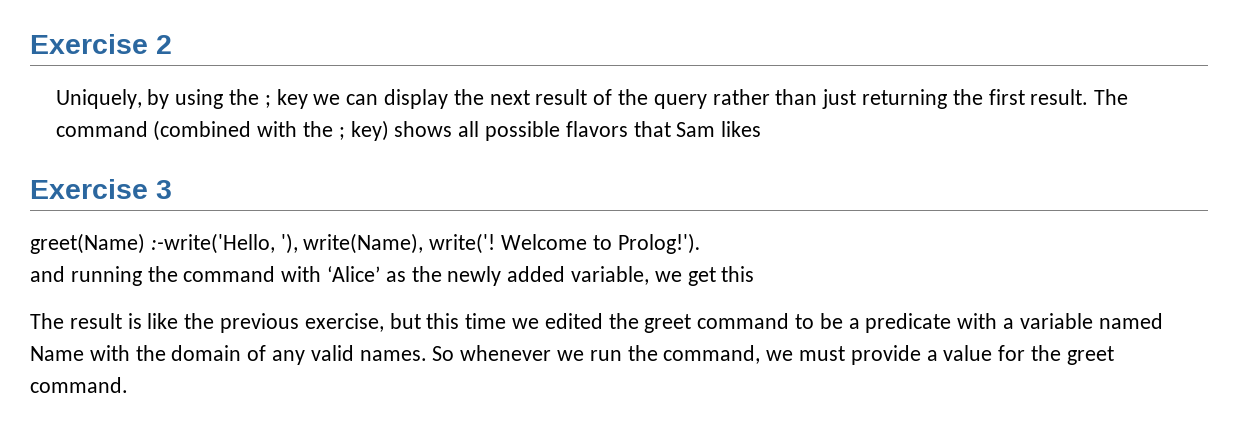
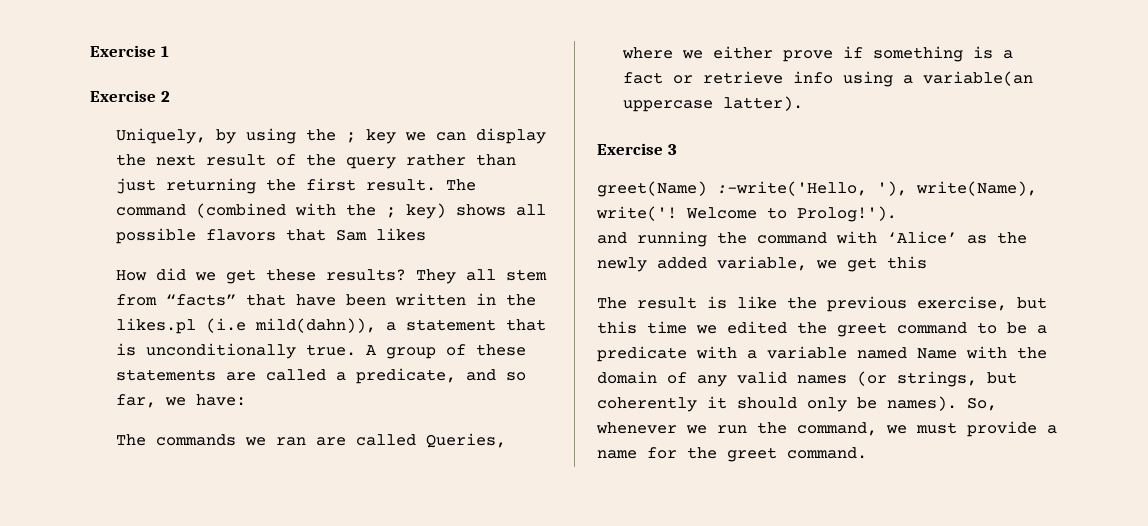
+ Exercise 1
+ How did we get these results? They all stem from “facts” that have been written in the likes.pl (i.e mild(dahn)), a statement that is unconditionally true. A group of these statements are called a predicate, and so far, we have:
+ The commands we ran are called Queries, where we either prove if something is a fact or retrieve info using a variable(an uppercase latter).
- The result is like the previous exercise, but this time we edited the greet command to be a predicate with a variable named Name with the domain of any valid names. So whenever we run the command, we must provide a value for the greet command.
+ The result is like the previous exercise, but this time we edited the greet command to be a predicate with a variable named Name with the domain of any valid names (or strings, but coherently it should only be names). So, whenever we run the command, we must provide a name for the greet command.

